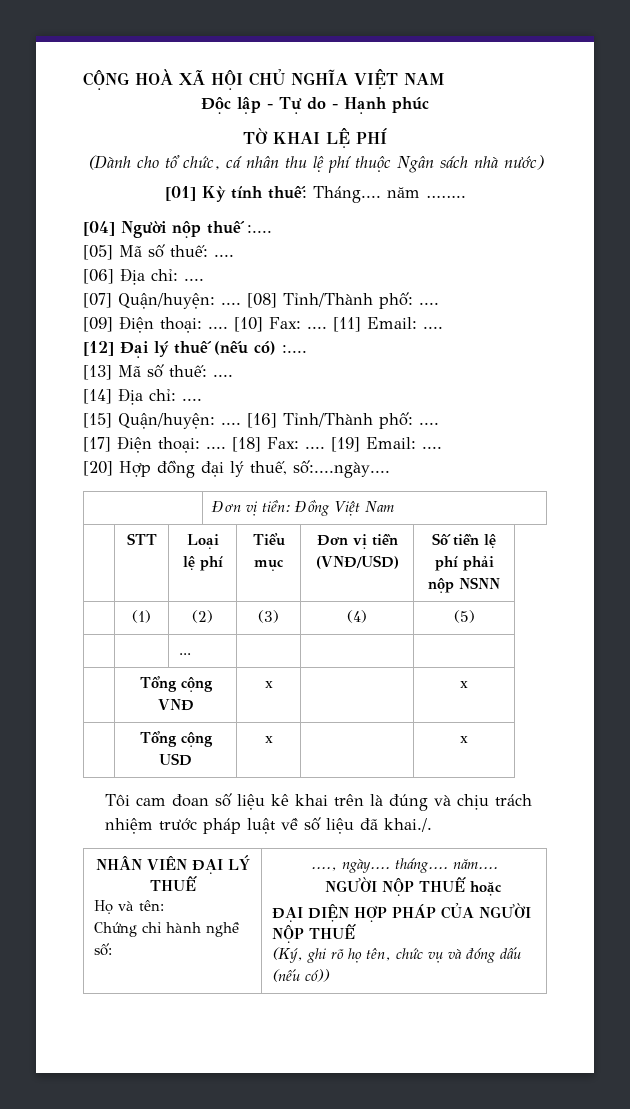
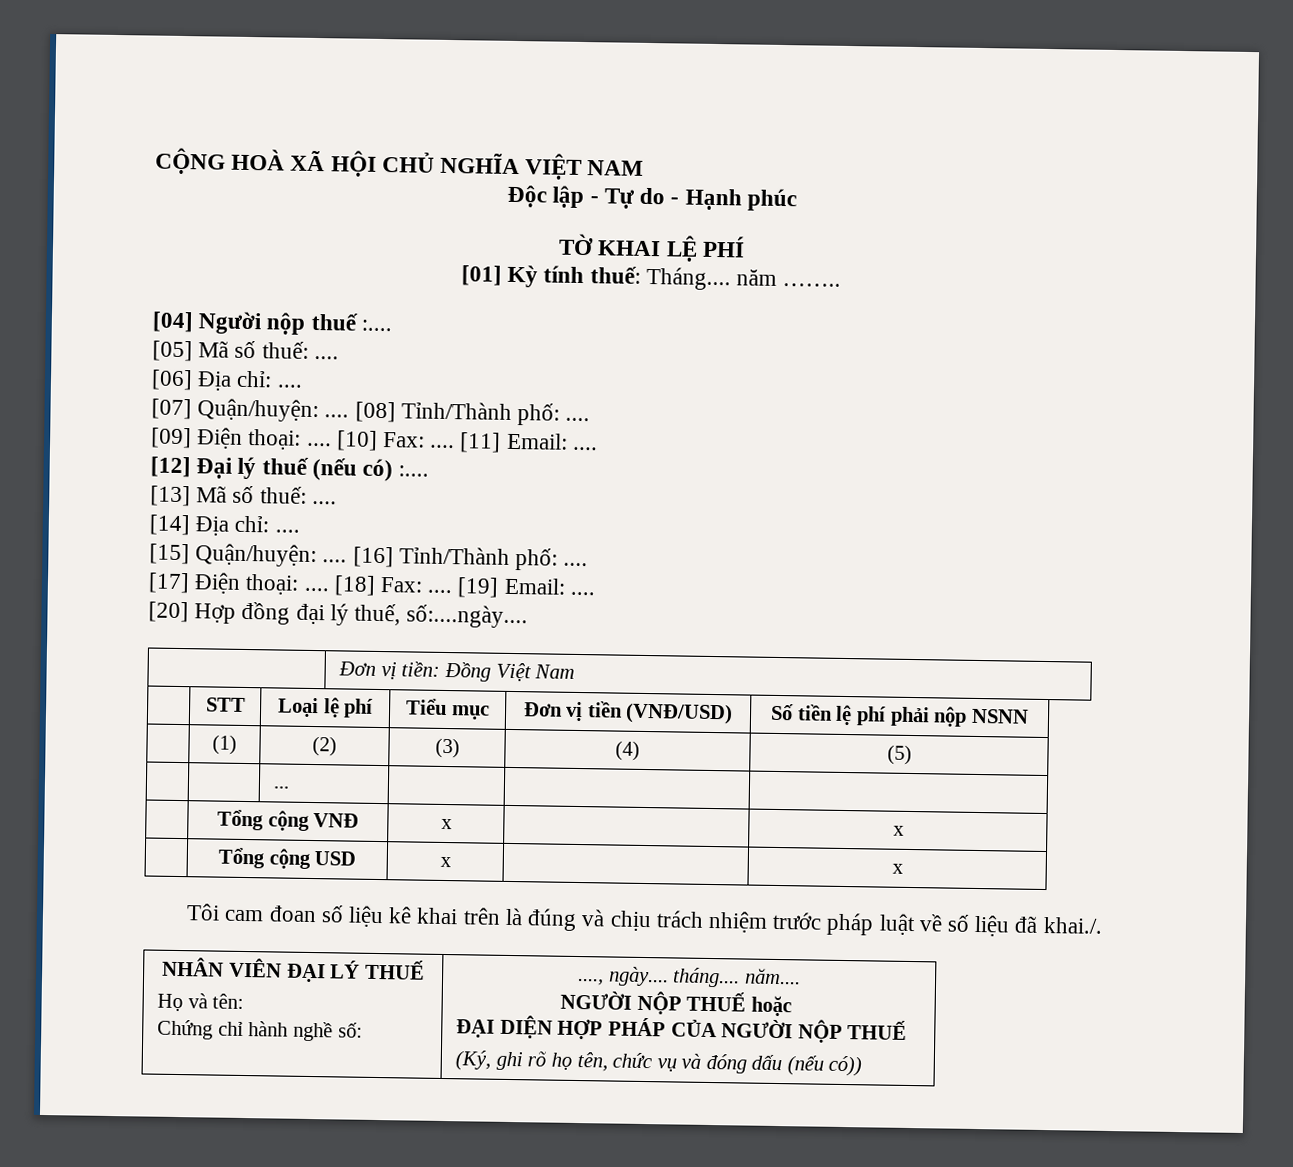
- (Dành cho tổ chức, cá nhân thu lệ phí thuộc Ngân sách nhà nước)

